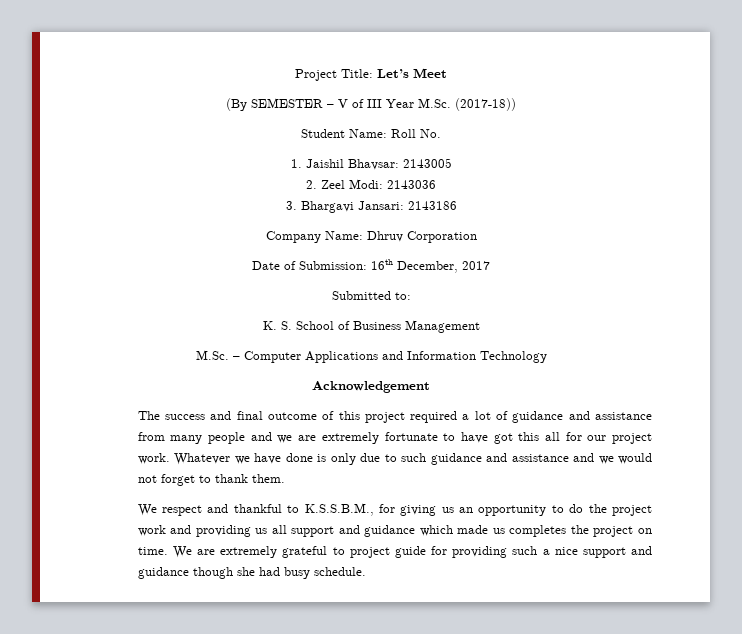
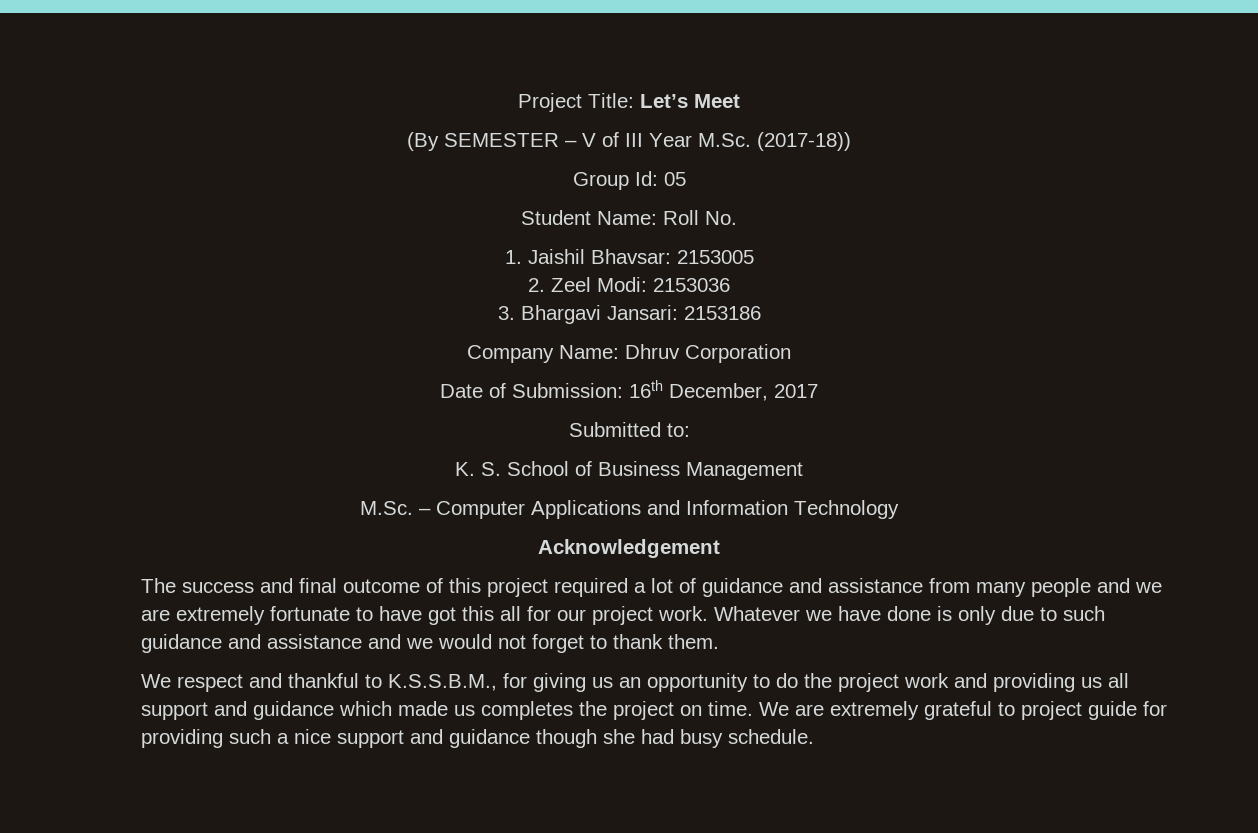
+ Group Id: 05
- 1. Jaishil Bhavsar: 2143005
+ 1. Jaishil Bhavsar: 2153005
- 2. Zeel Modi: 2143036
+ 2. Zeel Modi: 2153036
- 3. Bhargavi Jansari: 2143186
+ 3. Bhargavi Jansari: 2153186

